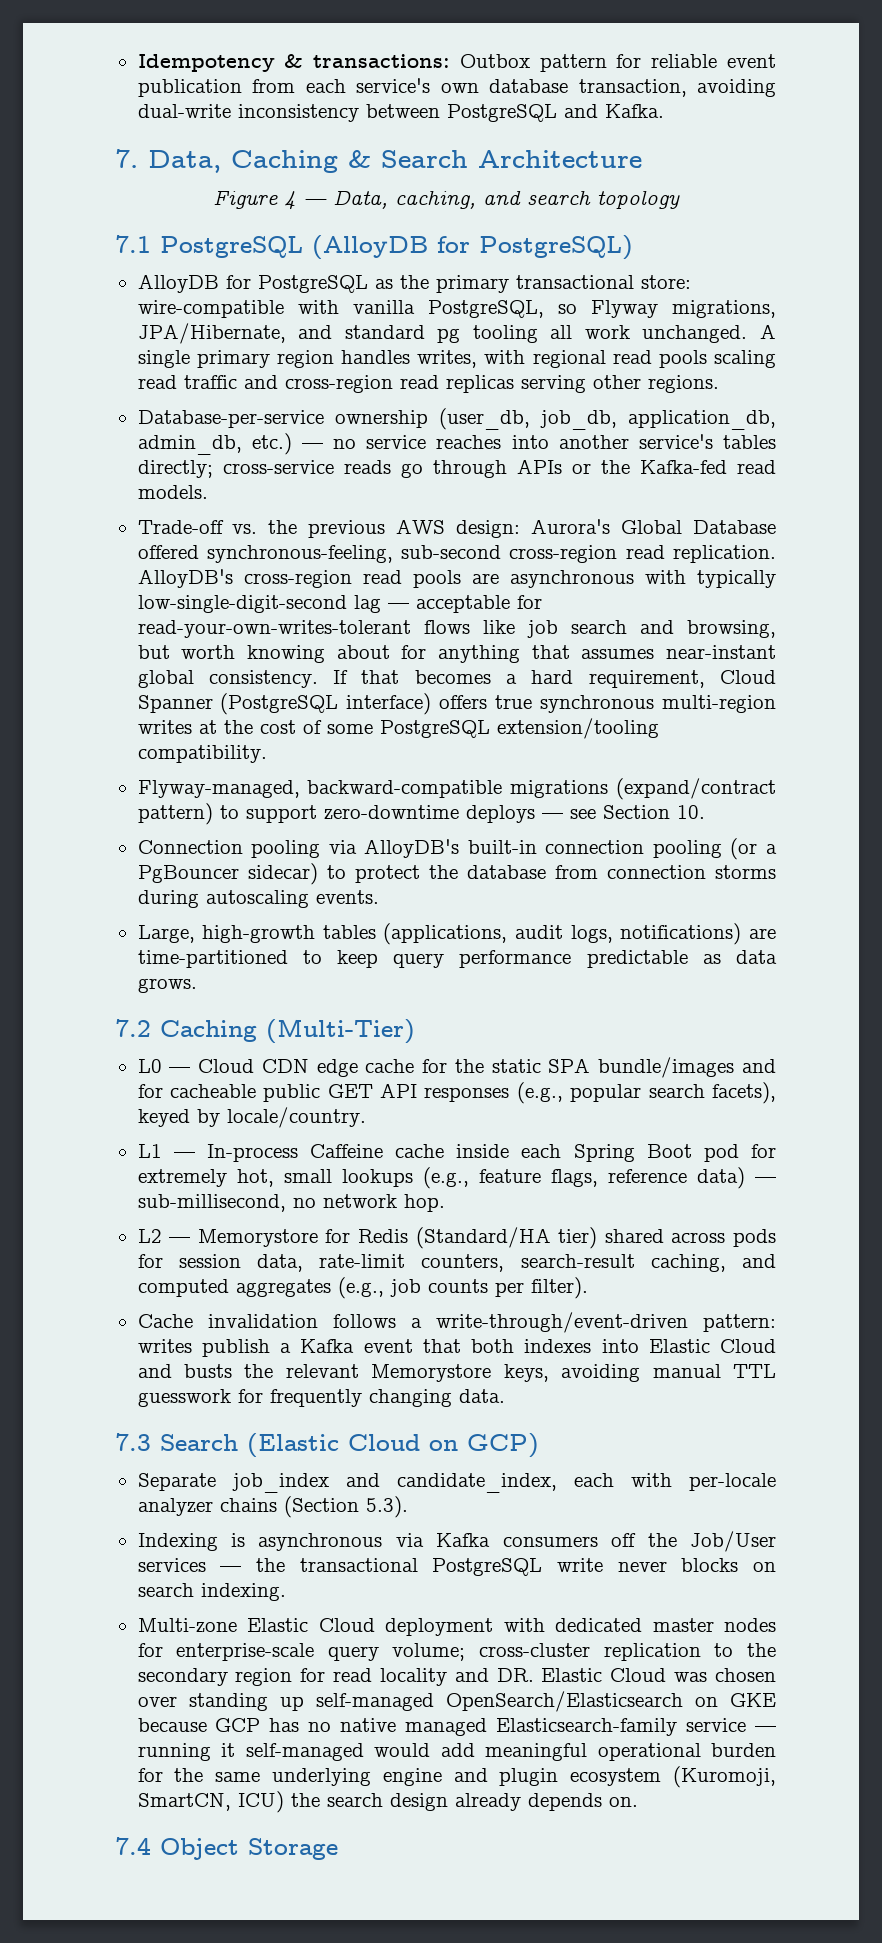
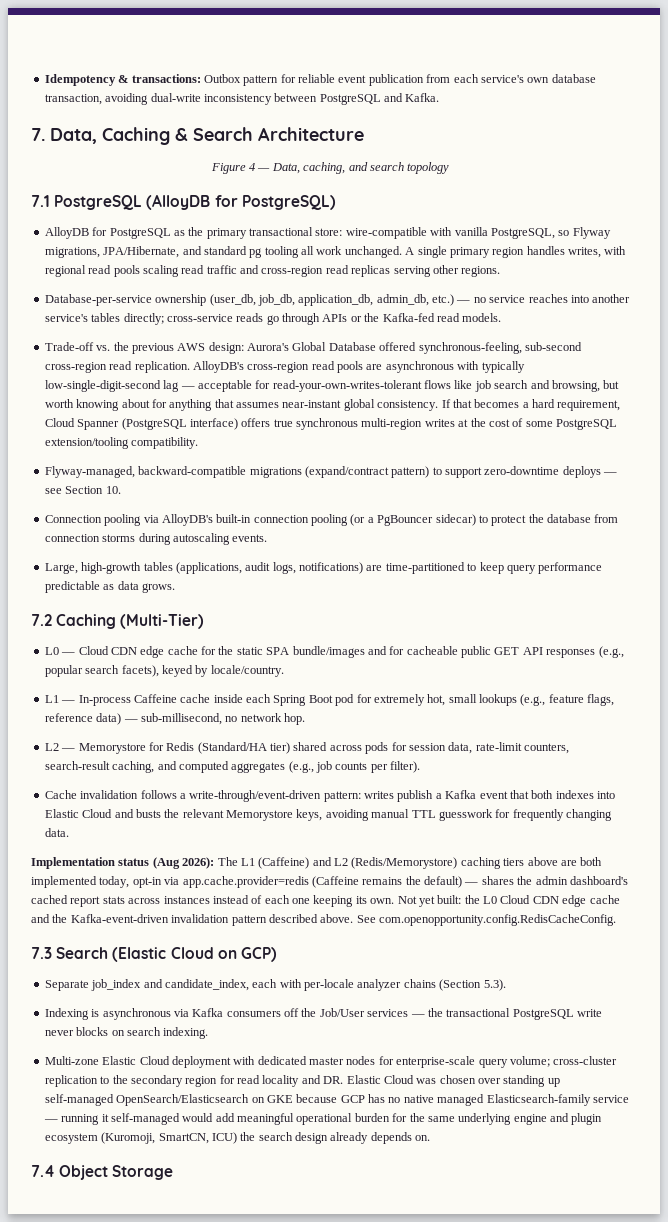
+ Implementation status (Aug 2026): The L1 (Caffeine) and L2 (Redis/Memorystore) caching tiers above are both implemented today, opt-in via app.cache.provider=redis (Caffeine remains the default) — shares the admin dashboard's cached report stats across instances instead of each one keeping its own. Not yet built: the L0 Cloud CDN edge cache and the Kafka-event-driven invalidation pattern described above. See com.openopportunity.config.RedisCacheConfig.

